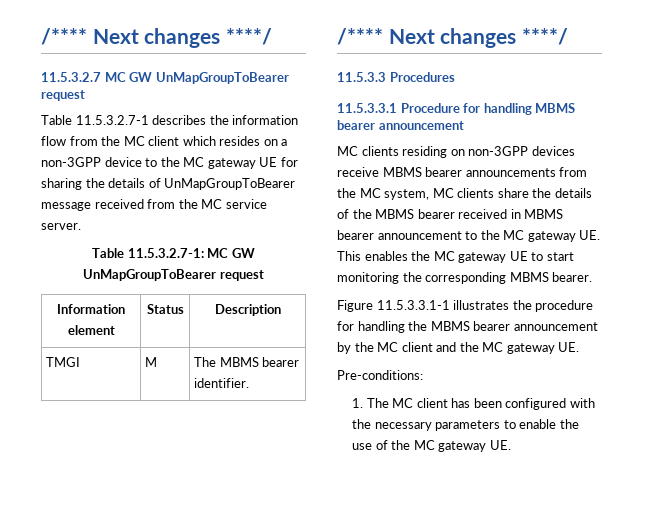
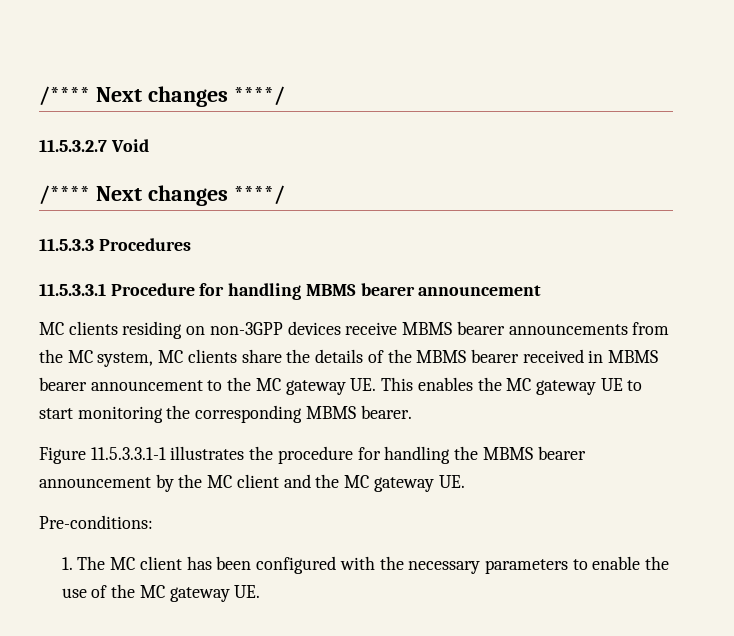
- 11.5.3.2.7 MC GW UnMapGroupToBearer request
- Table 11.5.3.2.7-1 describes the information flow from the MC client which resides on a non-3GPP device to the MC gateway UE for sharing the details of UnMapGroupToBearer message received from the MC service server.
- Table 11.5.3.2.7-1: MC GW UnMapGroupToBearer request
- Information element | Status | Description
- TMGI | M | The MBMS bearer identifier.
+ 11.5.3.2.7 Void

